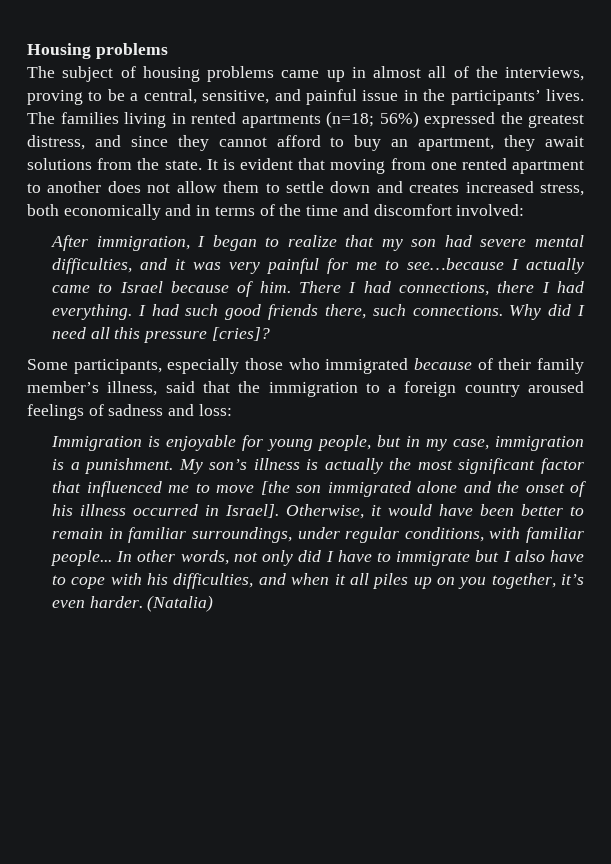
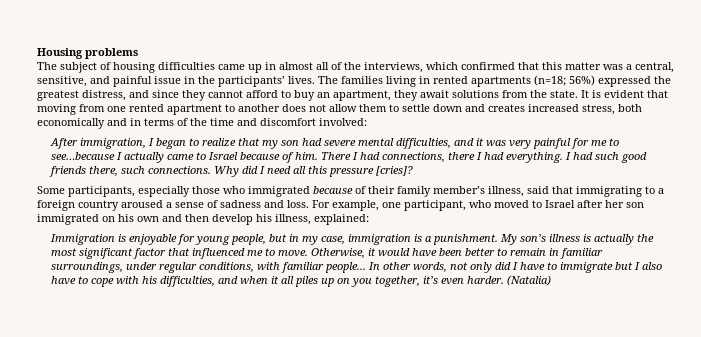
- The subject of housing problems came up in almost all of the interviews, proving to be a central, sensitive, and painful issue in the participants’ lives.
+ The subject of housing difficulties came up in almost all of the interviews, which confirmed that this matter was a central, sensitive, and painful issue in the participants’ lives.
- Some participants, especially those who immigrated because of their family member’s illness, said that the immigration to a foreign country aroused feelings of sadness and loss:
+ Some participants, especially those who immigrated because of their family member’s illness, said that immigrating to a foreign country aroused a sense of sadness and loss. For example, one participant, who moved to Israel after her son immigrated on his own and then develop his illness, explained:
- My son’s illness is actually the most significant factor that influenced me to move [the son immigrated alone and the onset of his illness occurred in Israel].
+ My son’s illness is actually the most significant factor that influenced me to move.

